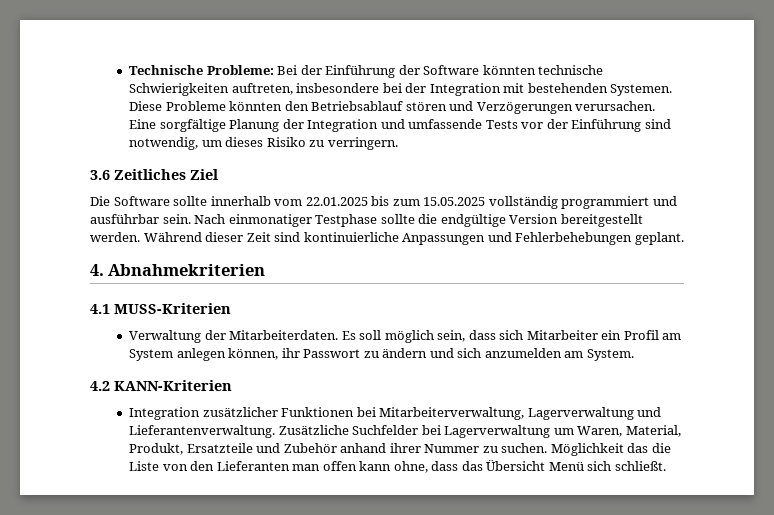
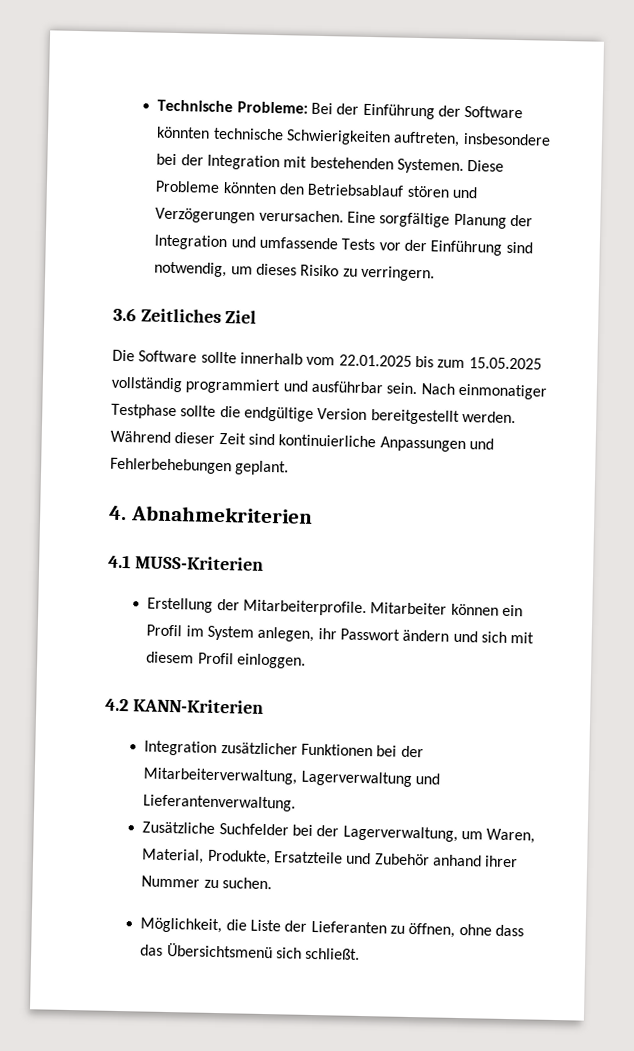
- Verwaltung der Mitarbeiterdaten. Es soll möglich sein, dass sich Mitarbeiter ein Profil am System anlegen können, ihr Passwort zu ändern und sich anzumelden am System.
+ Erstellung der Mitarbeiterprofile. Mitarbeiter können ein Profil im System anlegen, ihr Passwort ändern und sich mit diesem Profil einloggen.
- Integration zusätzlicher Funktionen bei Mitarbeiterverwaltung, Lagerverwaltung und Lieferantenverwaltung. Zusätzliche Suchfelder bei Lagerverwaltung um Waren, Material, Produkt, Ersatzteile und Zubehör anhand ihrer Nummer zu suchen. Möglichkeit das die Liste von den Lieferanten man offen kann ohne, dass das Übersicht Menü sich schließt.
+ Integration zusätzlicher Funktionen bei der Mitarbeiterverwaltung, Lagerverwaltung und Lieferantenverwaltung.
+ Zusätzliche Suchfelder bei der Lagerverwaltung, um Waren, Material, Produkte, Ersatzteile und Zubehör anhand ihrer Nummer zu suchen.
+ Möglichkeit, die Liste der Lieferanten zu öffnen, ohne dass das Übersichtsmenü sich schließt.

